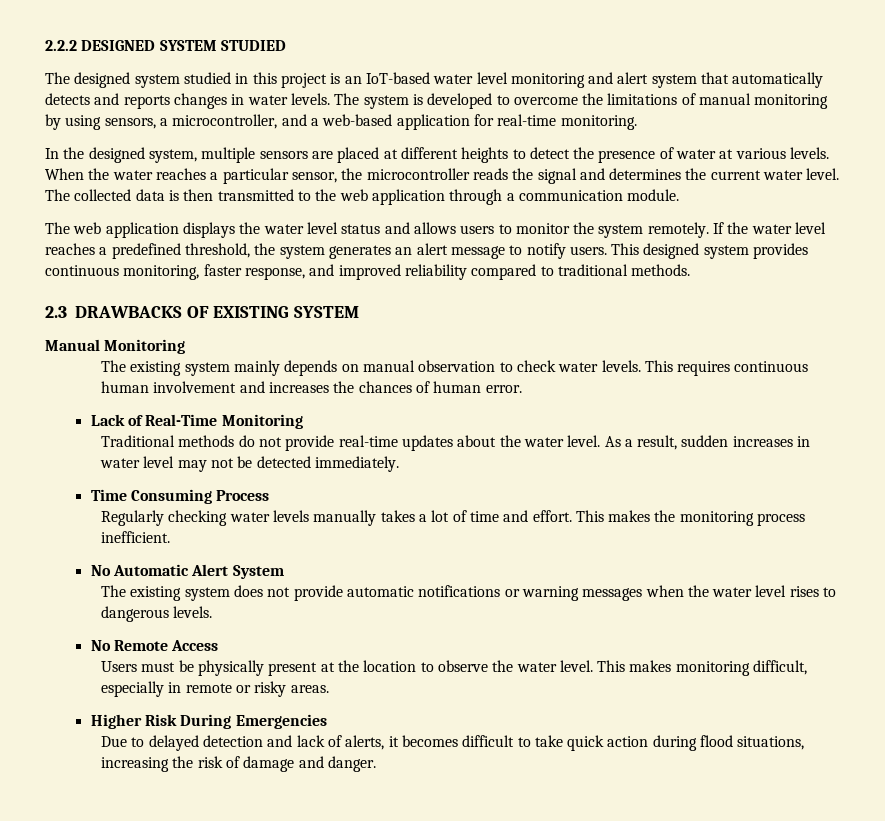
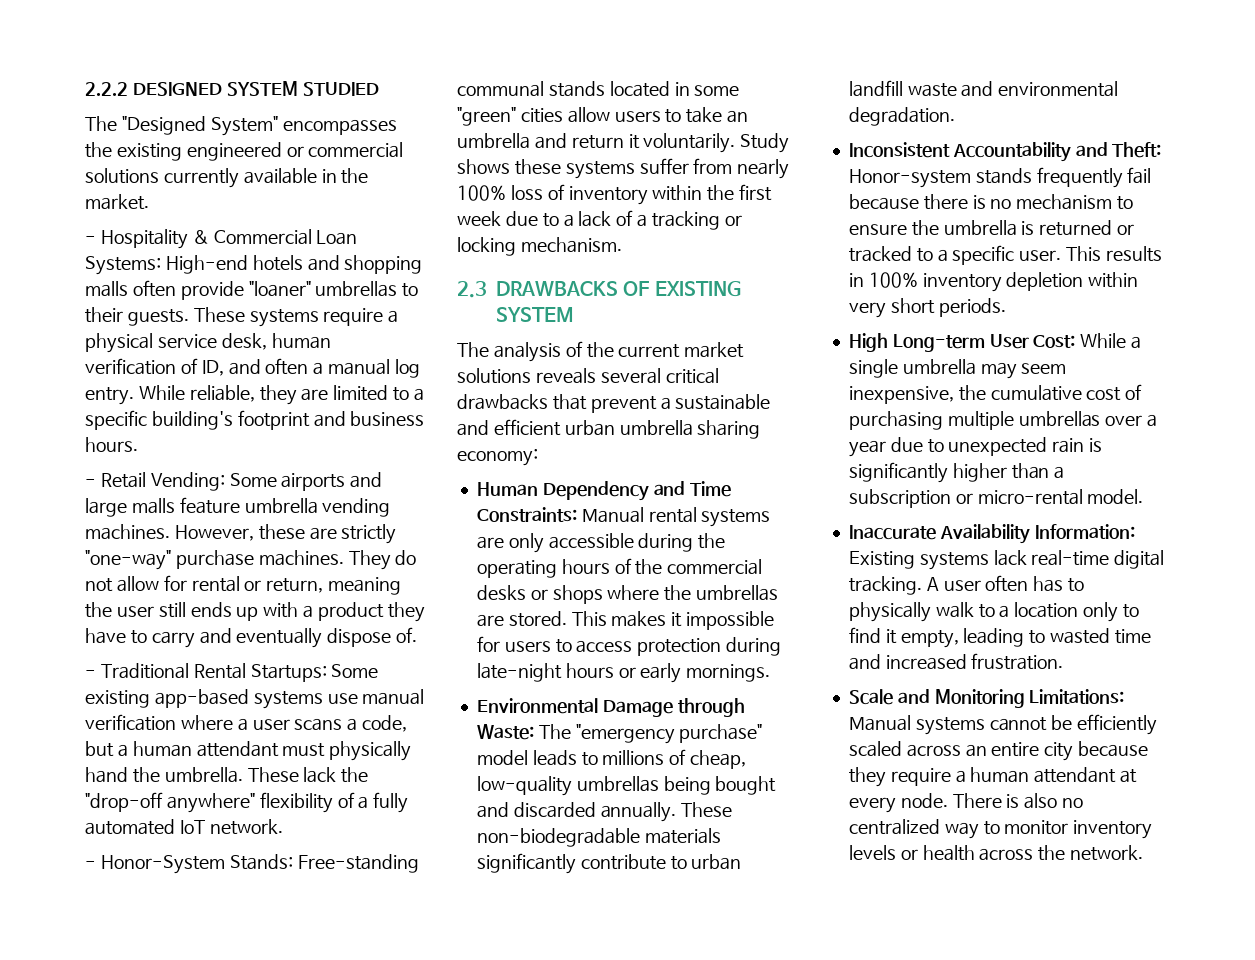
- The designed system studied in this project is an IoT-based water level monitoring and alert system that automatically detects and reports changes in water levels. The system is developed to overcome the limitations of manual monitoring by using sensors, a microcontroller, and a web-based application for real-time monitoring.
- In the designed system, multiple sensors are placed at different heights to detect the presence of water at various levels. When the water reaches a particular sensor, the microcontroller reads the signal and determines the current water level. The collected data is then transmitted to the web application through a communication module.
- The web application displays the water level status and allows users to monitor the system remotely. If the water level reaches a predefined threshold, the system generates an alert message to notify users. This designed system provides continuous monitoring, faster response, and improved reliability compared to traditional methods.
+ The "Designed System" encompasses the existing engineered or commercial solutions currently available in the market.
+ - Hospitality & Commercial Loan Systems: High-end hotels and shopping malls often provide "loaner" umbrellas to their guests. These systems require a physical service desk, human verification of ID, and often a manual log entry. While reliable, they are limited to a specific building's footprint and business hours.
+ - Retail Vending: Some airports and large malls feature umbrella vending machines. However, these are strictly "one-way" purchase machines. They do not allow for rental or return, meaning the user still ends up with a product they have to carry and eventually dispose of.
+ - Traditional Rental Startups: Some existing app-based systems use manual verification where a user scans a code, but a human attendant must physically hand the umbrella. These lack the "drop-off anywhere" flexibility of a fully automated IoT network.
+ - Honor-System Stands: Free-standing communal stands located in some "green" cities allow users to take an umbrella and return it voluntarily. Study shows these systems suffer from nearly 100% loss of inventory within the first week due to a lack of a tracking or locking mechanism.
- Manual Monitoring
- The existing system mainly depends on manual observation to check water levels. This requires continuous human involvement and increases the chances of human error.
- Lack of Real-Time Monitoring
- Traditional methods do not provide real-time updates about the water level. As a result, sudden increases in water level may not be detected immediately.
- Time Consuming Process
- Regularly checking water levels manually takes a lot of time and effort. This makes the monitoring process inefficient.
- No Automatic Alert System
- The existing system does not provide automatic notifications or warning messages when the water level rises to dangerous levels.
- No Remote Access
- Users must be physically present at the location to observe the water level. This makes monitoring difficult, especially in remote or risky areas.
- Higher Risk During Emergencies
- Due to delayed detection and lack of alerts, it becomes difficult to take quick action during flood situations, increasing the risk of damage and danger.
+ The analysis of the current market solutions reveals several critical drawbacks that prevent a sustainable and efficient urban umbrella sharing economy:
+ Human Dependency and Time Constraints: Manual rental systems are only accessible during the operating hours of the commercial desks or shops where the umbrellas are stored. This makes it impossible for users to access protection during late-night hours or early mornings.
+ Environmental Damage through Waste: The "emergency purchase" model leads to millions of cheap, low-quality umbrellas being bought and discarded annually. These non-biodegradable materials significantly contribute to urban landfill waste and environmental degradation.
+ Inconsistent Accountability and Theft: Honor-system stands frequently fail because there is no mechanism to ensure the umbrella is returned or tracked to a specific user. This results in 100% inventory depletion within very short periods.
+ High Long-term User Cost: While a single umbrella may seem inexpensive, the cumulative cost of purchasing multiple umbrellas over a year due to unexpected rain is significantly higher than a subscription or micro-rental model.
+ Inaccurate Availability Information: Existing systems lack real-time digital tracking. A user often has to physically walk to a location only to find it empty, leading to wasted time and increased frustration.
+ Scale and Monitoring Limitations: Manual systems cannot be efficiently scaled across an entire city because they require a human attendant at every node. There is also no centralized way to monitor inventory levels or health across the network.

